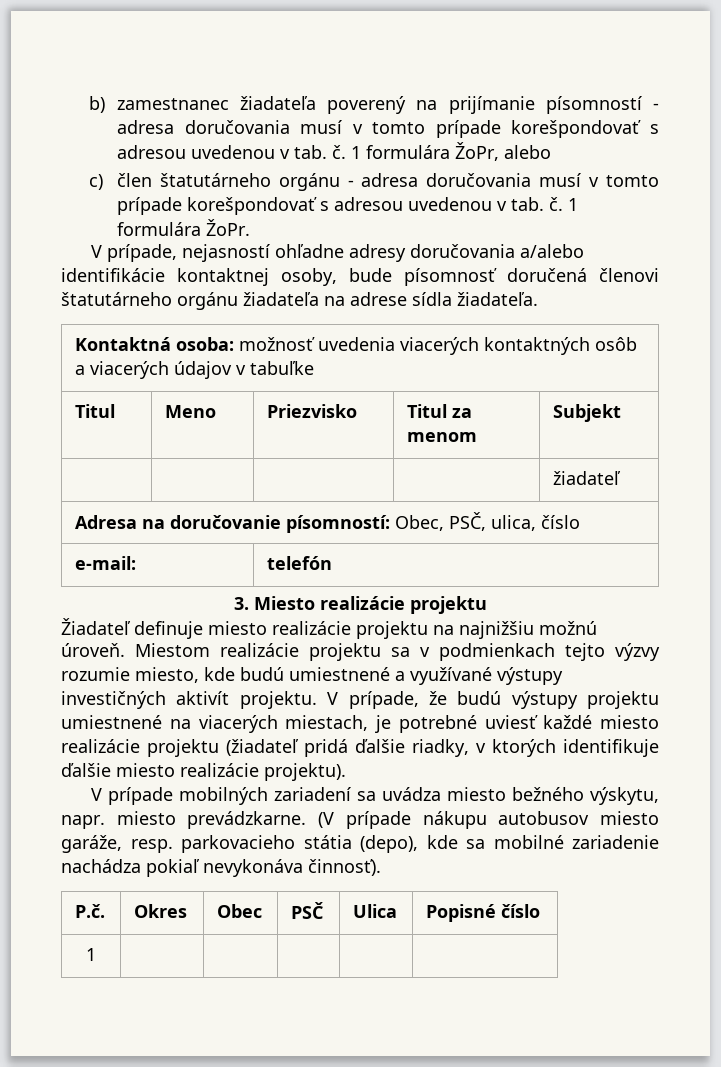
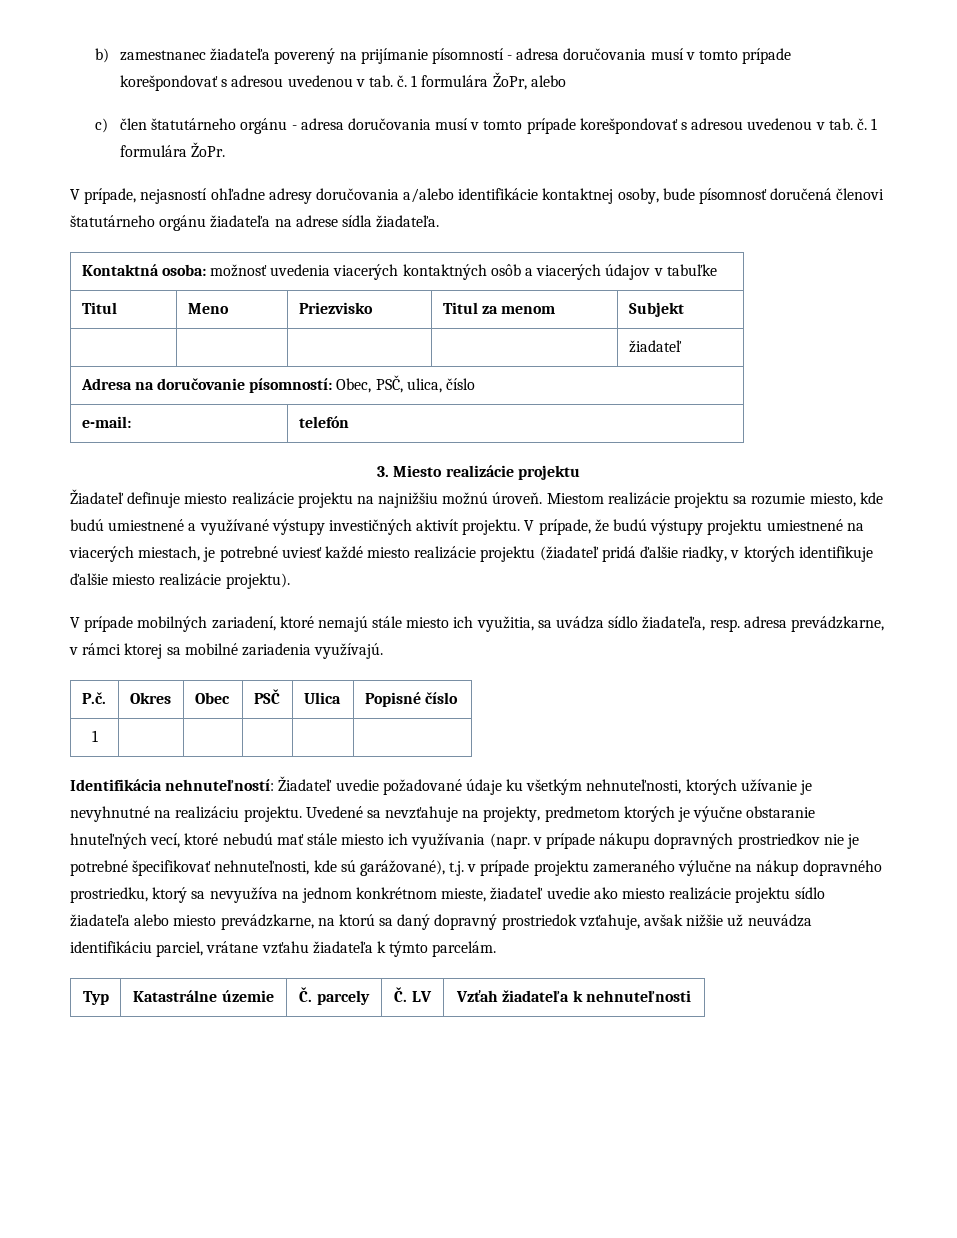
- Miestom realizácie projektu sa v podmienkach tejto výzvy rozumie miesto, kde budú umiestnené a využívané výstupy investičných aktivít projektu.
+ Miestom realizácie projektu sa rozumie miesto, kde budú umiestnené a využívané výstupy investičných aktivít projektu.
- V prípade mobilných zariadení sa uvádza miesto bežného výskytu, napr. miesto prevádzkarne. (V prípade nákupu autobusov miesto garáže, resp. parkovacieho státia (depo), kde sa mobilné zariadenie nachádza pokiaľ nevykonáva činnosť).
+ V prípade mobilných zariadení, ktoré nemajú stále miesto ich využitia, sa uvádza sídlo žiadateľa, resp. adresa prevádzkarne, v rámci ktorej sa mobilné zariadenia využívajú.
+ Identifikácia nehnuteľností: Žiadateľ uvedie požadované údaje ku všetkým nehnuteľnosti, ktorých užívanie je nevyhnutné na realizáciu projektu. Uvedené sa nevzťahuje na projekty, predmetom ktorých je výučne obstaranie hnuteľných vecí, ktoré nebudú mať stále miesto ich využívania (napr. v prípade nákupu dopravných prostriedkov nie je potrebné špecifikovať nehnuteľnosti, kde sú garážované), t.j. v prípade projektu zameraného výlučne na nákup dopravného prostriedku, ktorý sa nevyužíva na jednom konkrétnom mieste, žiadateľ uvedie ako miesto realizácie projektu sídlo žiadateľa alebo miesto prevádzkarne, na ktorú sa daný dopravný prostriedok vzťahuje, avšak nižšie už neuvádza identifikáciu parciel, vrátane vzťahu žiadateľa k týmto parcelám.
+ Typ | Katastrálne územie | Č. parcely | Č. LV | Vzťah žiadateľa k nehnuteľnosti

